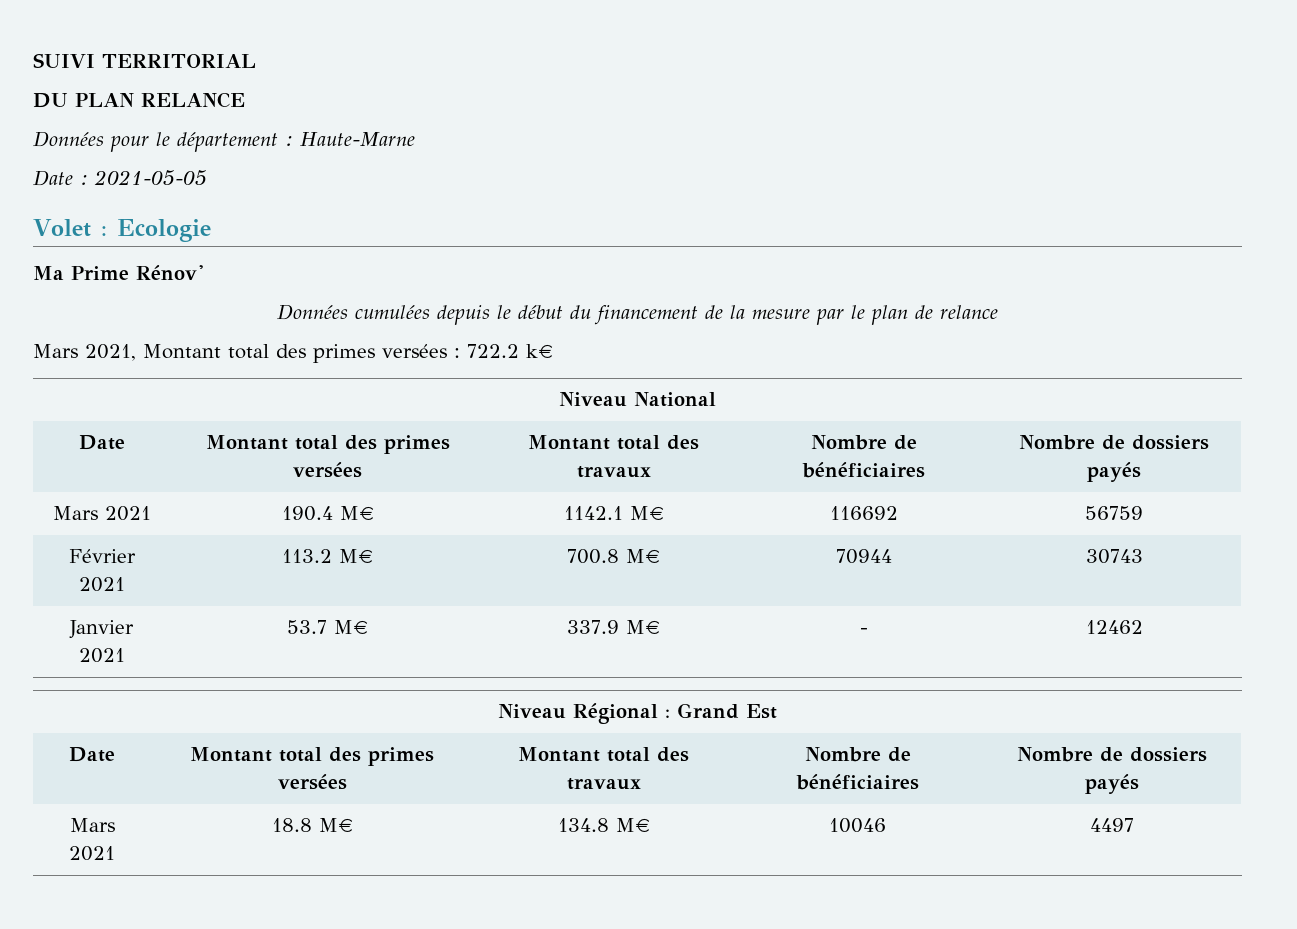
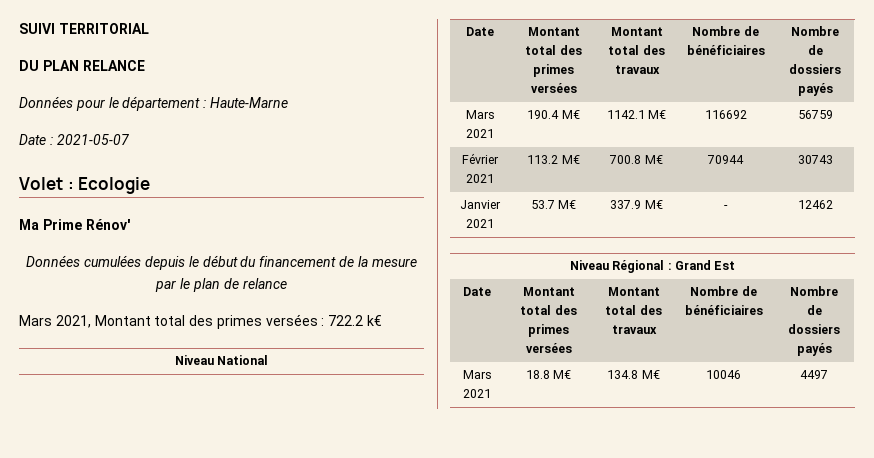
- Date : 2021-05-05
+ Date : 2021-05-07

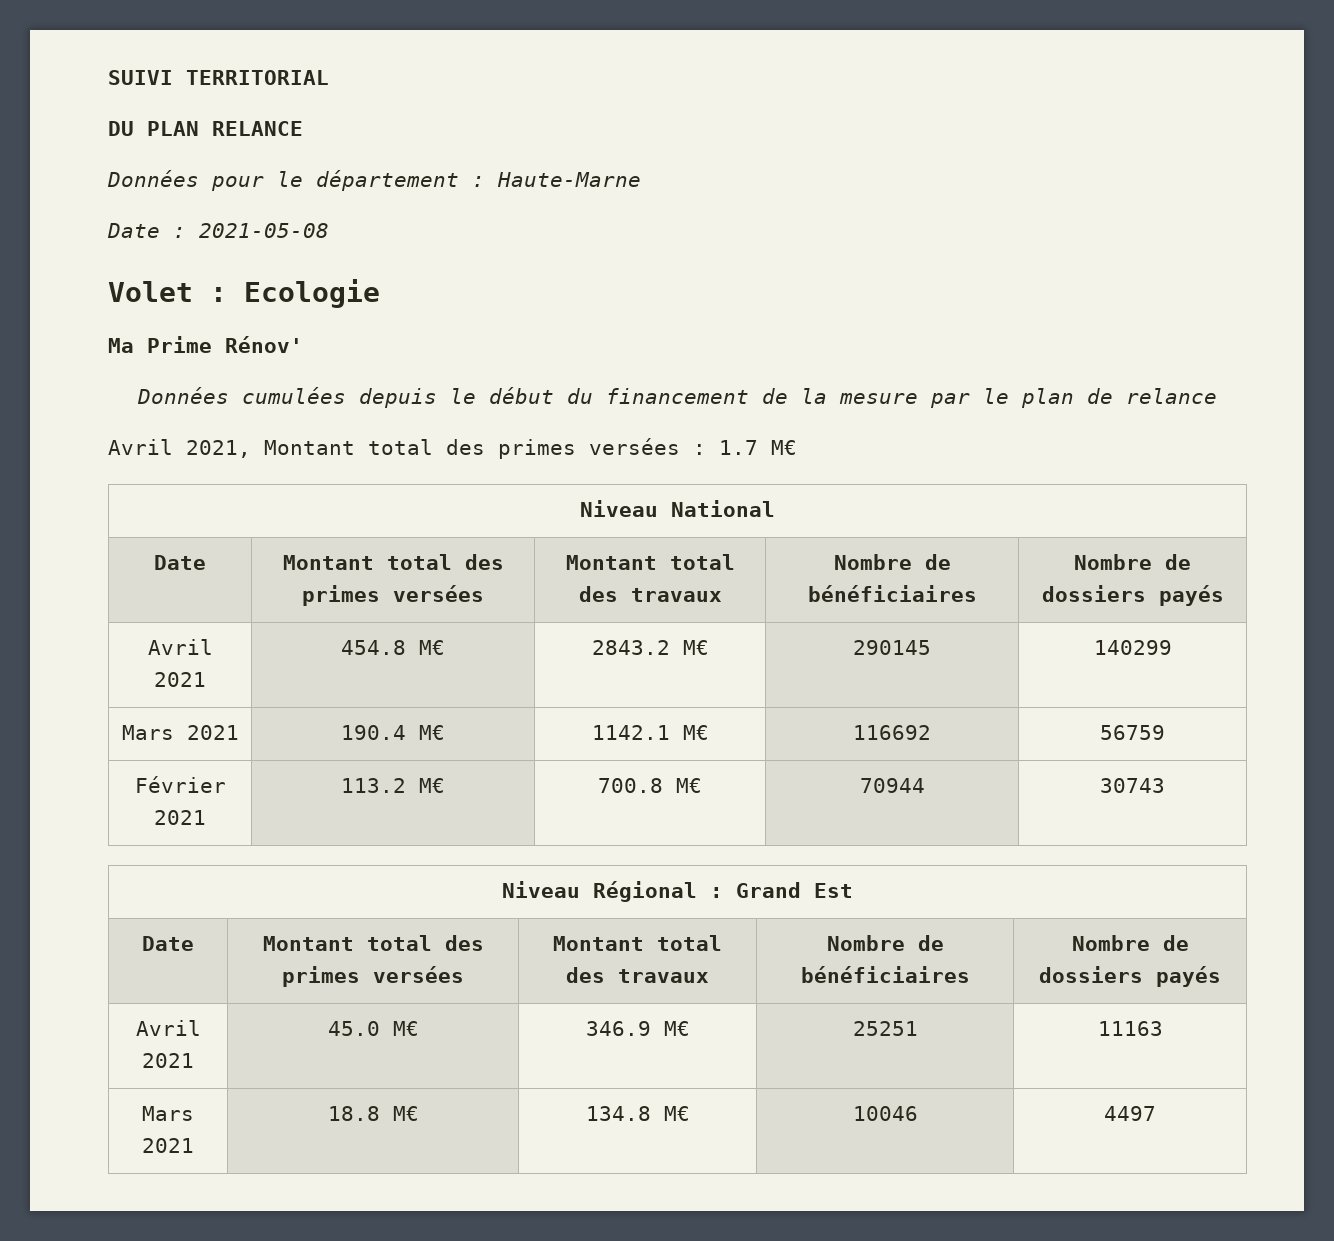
- Date : 2021-05-07
+ Date : 2021-05-08
- Mars 2021, Montant total des primes versées : 722.2 k€
+ Avril 2021, Montant total des primes versées : 1.7 M€
+ Avril 2021 | 454.8 M€ | 2843.2 M€ | 290145 | 140299
- Janvier 2021 | 53.7 M€ | 337.9 M€ | - | 12462
+ Avril 2021 | 45.0 M€ | 346.9 M€ | 25251 | 11163

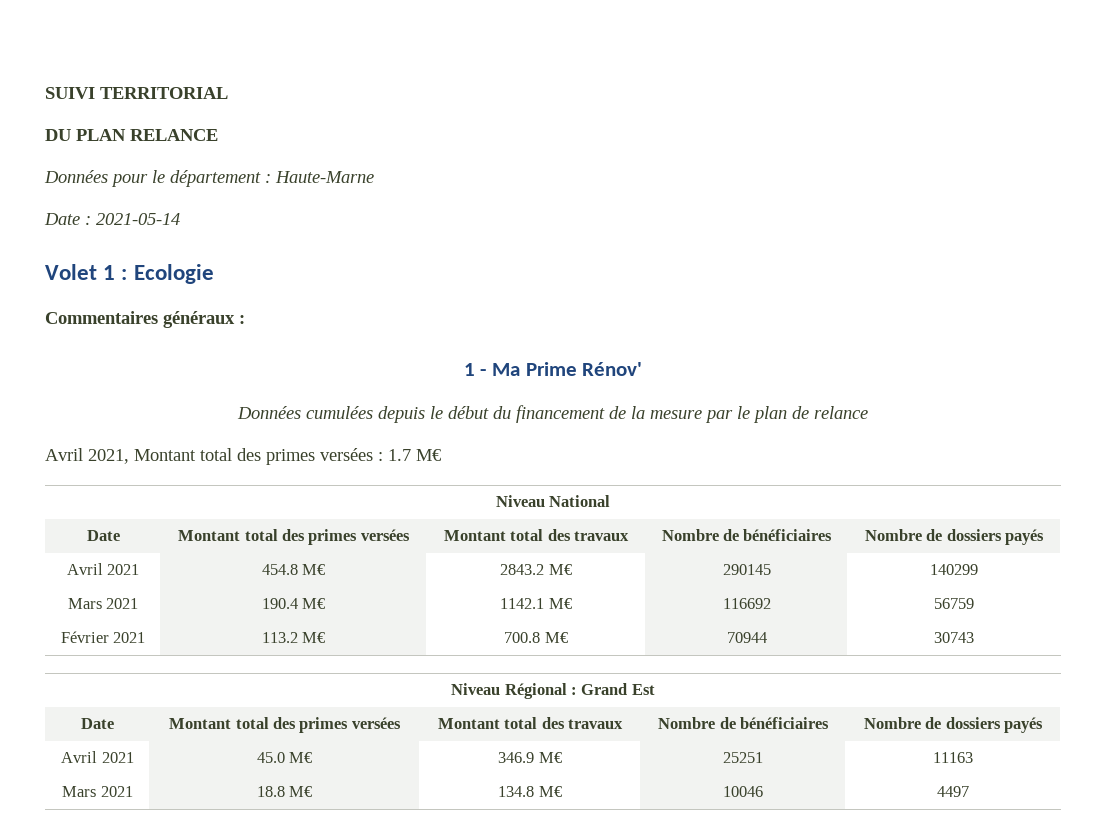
- Date : 2021-05-08
+ Date : 2021-05-14
- Volet : Ecologie
+ Volet 1 : Ecologie
- Ma Prime Rénov'
+ Commentaires généraux :
+ 1 - Ma Prime Rénov'

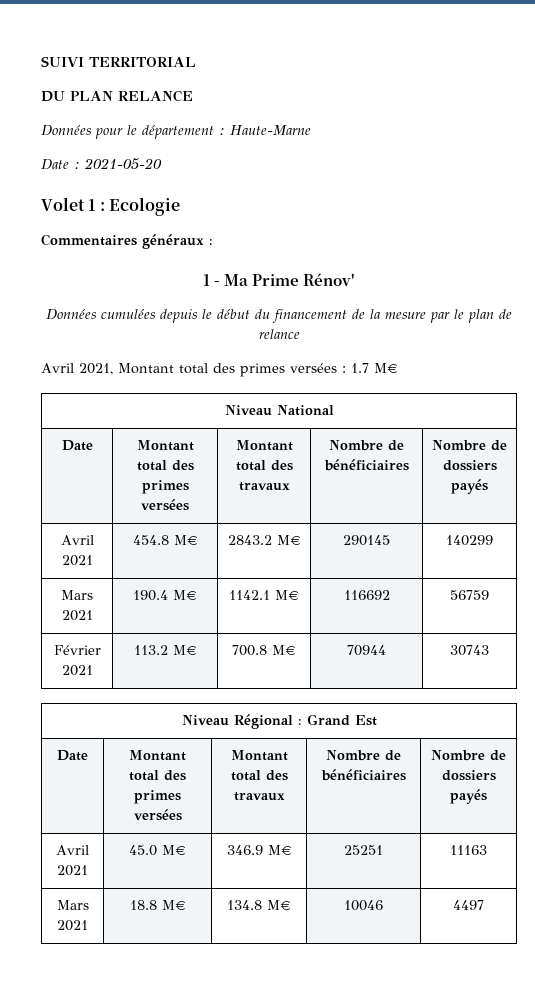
- Date : 2021-05-14
+ Date : 2021-05-20

